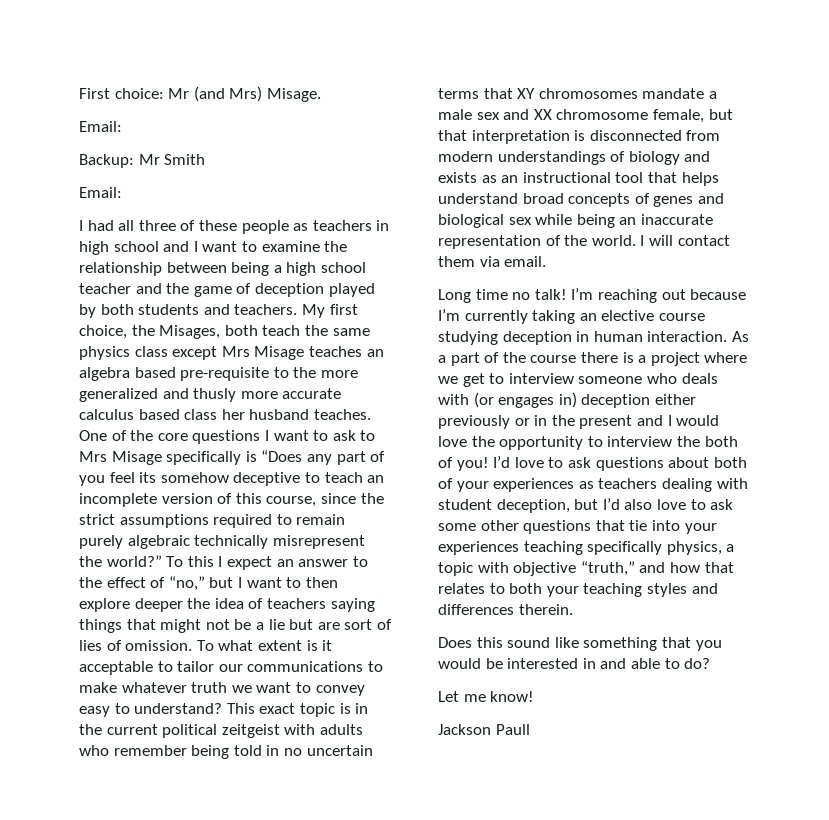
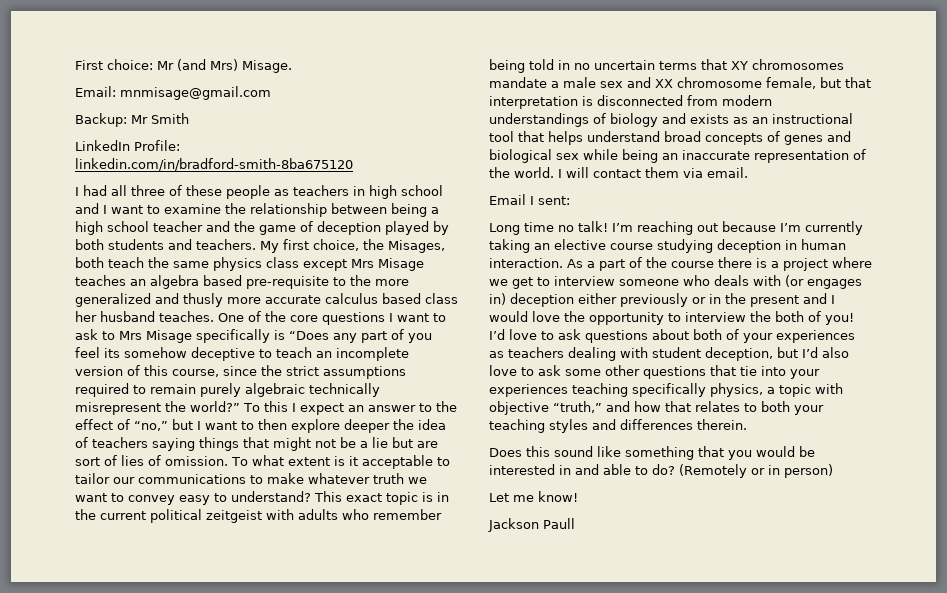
  First choice: Mr (and Mrs) Misage.
- Email:
+ Email: mnmisage@gmail.com
  Backup: Mr Smith
- Email:
+ LinkedIn Profile: linkedin.com/in/bradford-smith-8ba675120
+ Email I sent:
+ (Remotely or in person)

